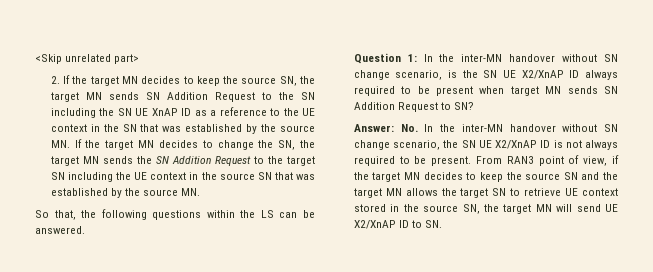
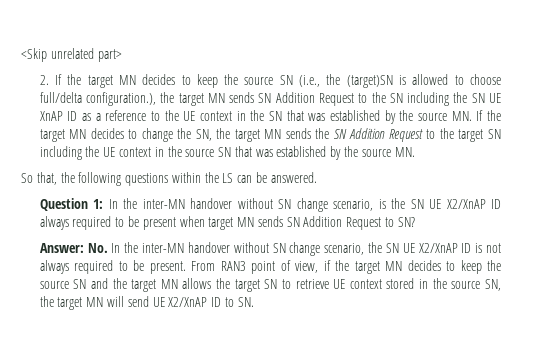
- 2. If the target MN decides to keep the source SN, the target MN sends SN Addition Request to the SN including the SN UE XnAP ID as a reference to the UE context in the SN that was established by the source MN. If the target MN decides to change the SN, the target MN sends the SN Addition Request to the target SN including the UE context in the source SN that was established by the source MN.
+ 2. If the target MN decides to keep the source SN (i.e., the (target)SN is allowed to choose full/delta configuration.), the target MN sends SN Addition Request to the SN including the SN UE XnAP ID as a reference to the UE context in the SN that was established by the source MN. If the target MN decides to change the SN, the target MN sends the SN Addition Request to the target SN including the UE context in the source SN that was established by the source MN.

